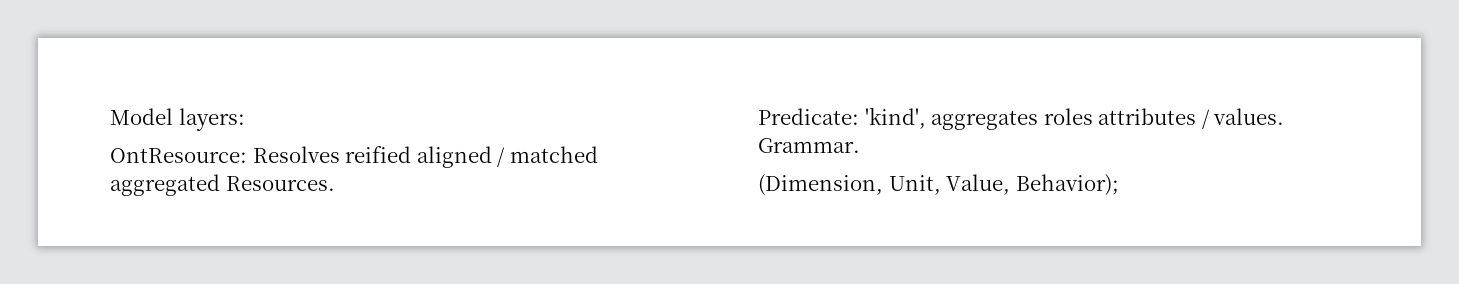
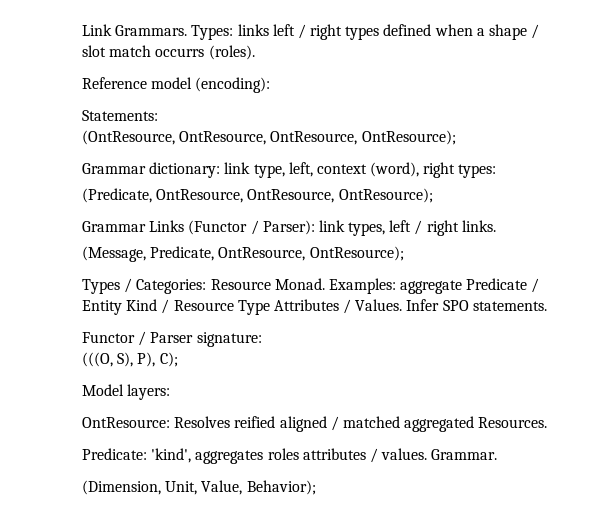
+ Link Grammars. Types: links left / right types defined when a shape / slot match occurrs (roles).
+ Reference model (encoding):
+ Statements:
+ (OntResource, OntResource, OntResource, OntResource);
+ Grammar dictionary: link type, left, context (word), right types:
+ (Predicate, OntResource, OntResource, OntResource);
+ Grammar Links (Functor / Parser): link types, left / right links.
+ (Message, Predicate, OntResource, OntResource);
+ Types / Categories: Resource Monad. Examples: aggregate Predicate / Entity Kind / Resource Type Attributes / Values. Infer SPO statements.
+ Functor / Parser signature:
+ (((O, S), P), C);

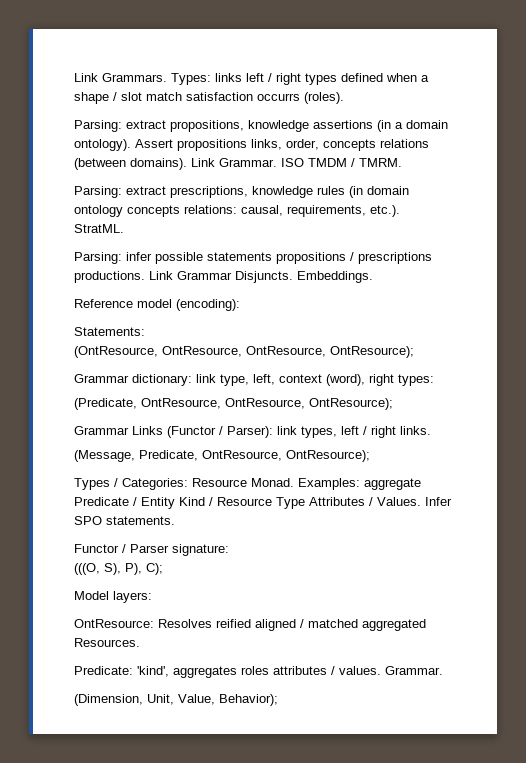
- Types: links left / right types defined when a shape / slot match occurrs (roles).
+ Types: links left / right types defined when a shape / slot match satisfaction occurrs (roles).
+ Parsing: extract propositions, knowledge assertions (in a domain ontology). Assert propositions links, order, concepts relations (between domains). Link Grammar. ISO TMDM / TMRM.
+ Parsing: extract prescriptions, knowledge rules (in domain ontology concepts relations: causal, requirements, etc.). StratML.
+ Parsing: infer possible statements propositions / prescriptions productions. Link Grammar Disjuncts. Embeddings.

